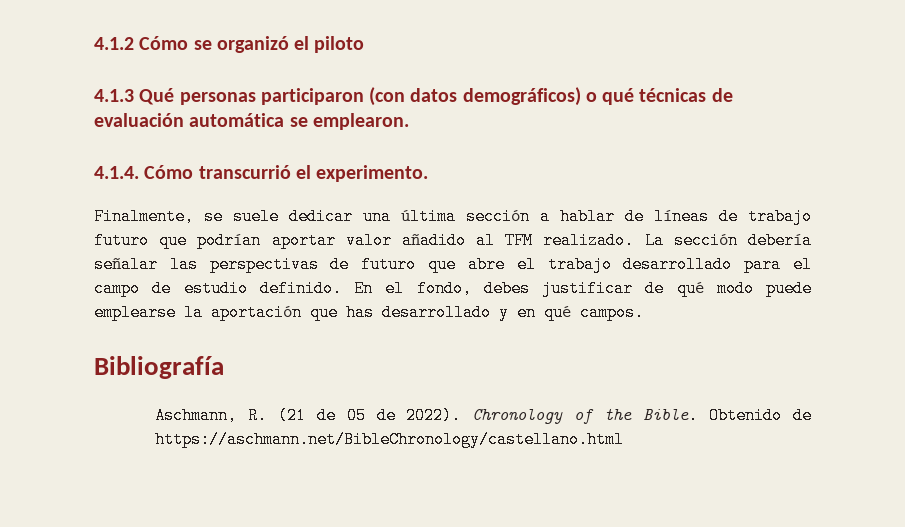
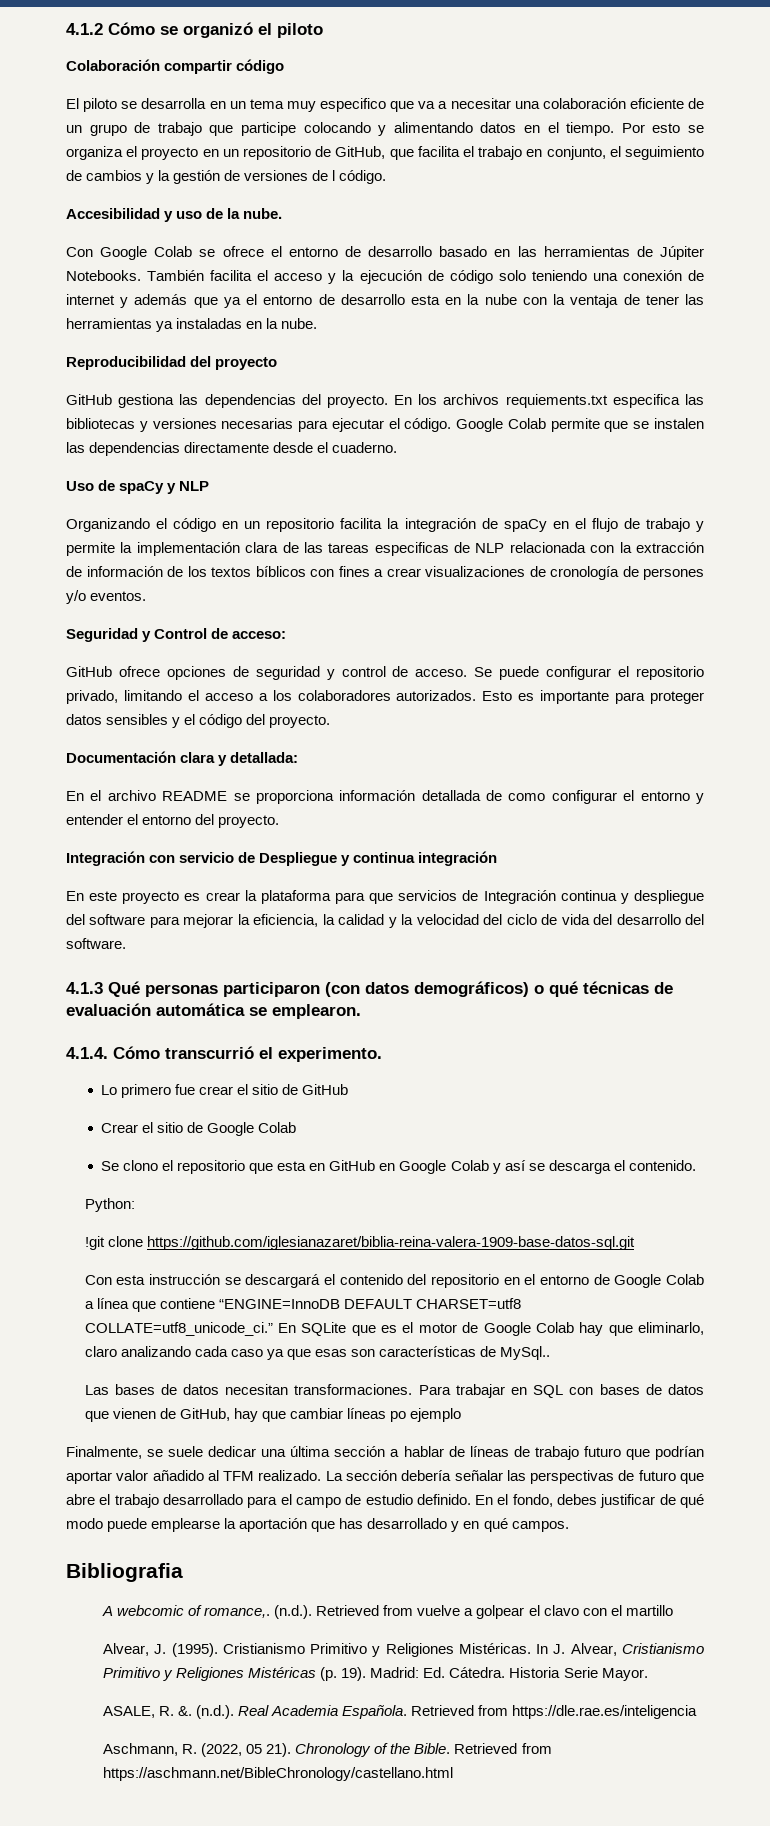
+ Colaboración compartir código
+ El piloto se desarrolla en un tema muy especifico que va a necesitar una colaboración eficiente de un grupo de trabajo que participe colocando y alimentando datos en el tiempo. Por esto se organiza el proyecto en un repositorio de GitHub, que facilita el trabajo en conjunto, el seguimiento de cambios y la gestión de versiones de l código.
+ Accesibilidad y uso de la nube.
+ Con Google Colab se ofrece el entorno de desarrollo basado en las herramientas de Júpiter Notebooks. También facilita el acceso y la ejecución de código solo teniendo una conexión de internet y además que ya el entorno de desarrollo esta en la nube con la ventaja de tener las herramientas ya instaladas en la nube.
+ Reproducibilidad del proyecto
+ GitHub gestiona las dependencias del proyecto. En los archivos requiements.txt especifica las bibliotecas y versiones necesarias para ejecutar el código. Google Colab permite que se instalen las dependencias directamente desde el cuaderno.
+ Uso de spaCy y NLP
+ Organizando el código en un repositorio facilita la integración de spaCy en el flujo de trabajo y permite la implementación clara de las tareas especificas de NLP relacionada con la extracción de información de los textos bíblicos con fines a crear visualizaciones de cronología de persones y/o eventos.
+ Seguridad y Control de acceso:
+ GitHub ofrece opciones de seguridad y control de acceso. Se puede configurar el repositorio privado, limitando el acceso a los colaboradores autorizados. Esto es importante para proteger datos sensibles y el código del proyecto.
+ Documentación clara y detallada:
+ En el archivo README se proporciona información detallada de como configurar el entorno y entender el entorno del proyecto.
+ Integración con servicio de Despliegue y continua integración
+ En este proyecto es crear la plataforma para que servicios de Integración continua y despliegue del software para mejorar la eficiencia, la calidad y la velocidad del ciclo de vida del desarrollo del software.
+ Lo primero fue crear el sitio de GitHub
+ Crear el sitio de Google Colab
+ Se clono el repositorio que esta en GitHub en Google Colab y así se descarga el contenido.
+ Python:
+ !git clone https://github.com/iglesianazaret/biblia-reina-valera-1909-base-datos-sql.git
+ Con esta instrucción se descargará el contenido del repositorio en el entorno de Google Colab a línea que contiene “ENGINE=InnoDB DEFAULT CHARSET=utf8 COLLATE=utf8_unicode_ci.” En SQLite que es el motor de Google Colab hay que eliminarlo, claro analizando cada caso ya que esas son características de MySql..
+ Las bases de datos necesitan transformaciones. Para trabajar en SQL con bases de datos que vienen de GitHub, hay que cambiar líneas po ejemplo
- Bibliografía
- Aschmann, R. (21 de 05 de 2022).
+ Bibliografia
+ A webcomic of romance,. (n.d.). Retrieved from vuelve a golpear el clavo con el martillo
+ Alvear, J. (1995). Cristianismo Primitivo y Religiones Mistéricas. In J. Alvear, Cristianismo Primitivo y Religiones Mistéricas (p. 19). Madrid: Ed. Cátedra. Historia Serie Mayor.
+ ASALE, R. &. (n.d.). Real Academia Española. Retrieved from https://dle.rae.es/inteligencia
+ Aschmann, R. (2022, 05 21).
- Obtenido de https://aschmann.net/BibleChronology/castellano.html
+ Retrieved from https://aschmann.net/BibleChronology/castellano.html

